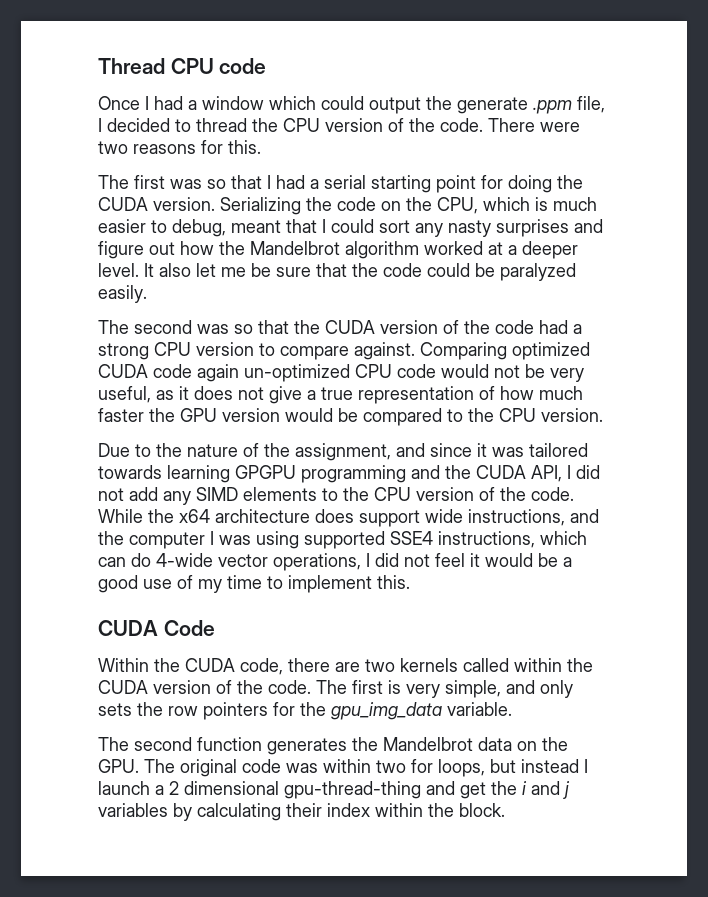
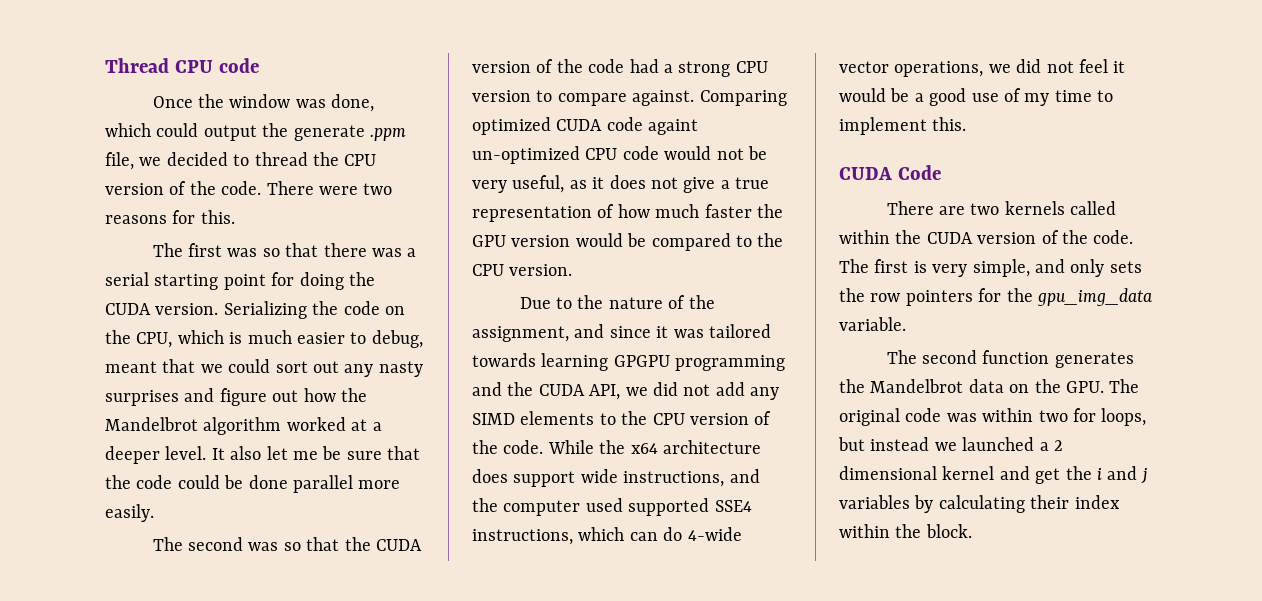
- Once I had a window which could output the generate .ppm file, I decided to thread the CPU version of the code.
+ Once the window was done, which could output the generate .ppm file, we decided to thread the CPU version of the code.
- The first was so that I had a serial starting point for doing the CUDA version.
+ The first was so that there was a serial starting point for doing the CUDA version.
- Serializing the code on the CPU, which is much easier to debug, meant that I could sort any nasty surprises and figure out how the Mandelbrot algorithm worked at a deeper level.
+ Serializing the code on the CPU, which is much easier to debug, meant that we could sort out any nasty surprises and figure out how the Mandelbrot algorithm worked at a deeper level.
- It also let me be sure that the code could be paralyzed easily.
+ It also let me be sure that the code could be done parallel more easily.
- Comparing optimized CUDA code again un-optimized CPU code would not be very useful, as it does not give a true representation of how much faster the GPU version would be compared to the CPU version.
+ Comparing optimized CUDA code againt un-optimized CPU code would not be very useful, as it does not give a true representation of how much faster the GPU version would be compared to the CPU version.
- Due to the nature of the assignment, and since it was tailored towards learning GPGPU programming and the CUDA API, I did not add any SIMD elements to the CPU version of the code.
+ Due to the nature of the assignment, and since it was tailored towards learning GPGPU programming and the CUDA API, we did not add any SIMD elements to the CPU version of the code.
- While the x64 architecture does support wide instructions, and the computer I was using supported SSE4 instructions, which can do 4-wide vector operations, I did not feel it would be a good use of my time to implement this.
+ While the x64 architecture does support wide instructions, and the computer used supported SSE4 instructions, which can do 4-wide vector operations, we did not feel it would be a good use of my time to implement this.
- Within the CUDA code, there are two kernels called within the CUDA version of the code.
+ There are two kernels called within the CUDA version of the code.
- The second function generates the Mandelbrot data on the GPU. The original code was within two for loops, but instead I launch a 2 dimensional gpu-thread-thing and get the i and j variables by calculating their index within the block.
+ The second function generates the Mandelbrot data on the GPU. The original code was within two for loops, but instead we launched a 2 dimensional kernel and get the i and j variables by calculating their index within the block.

